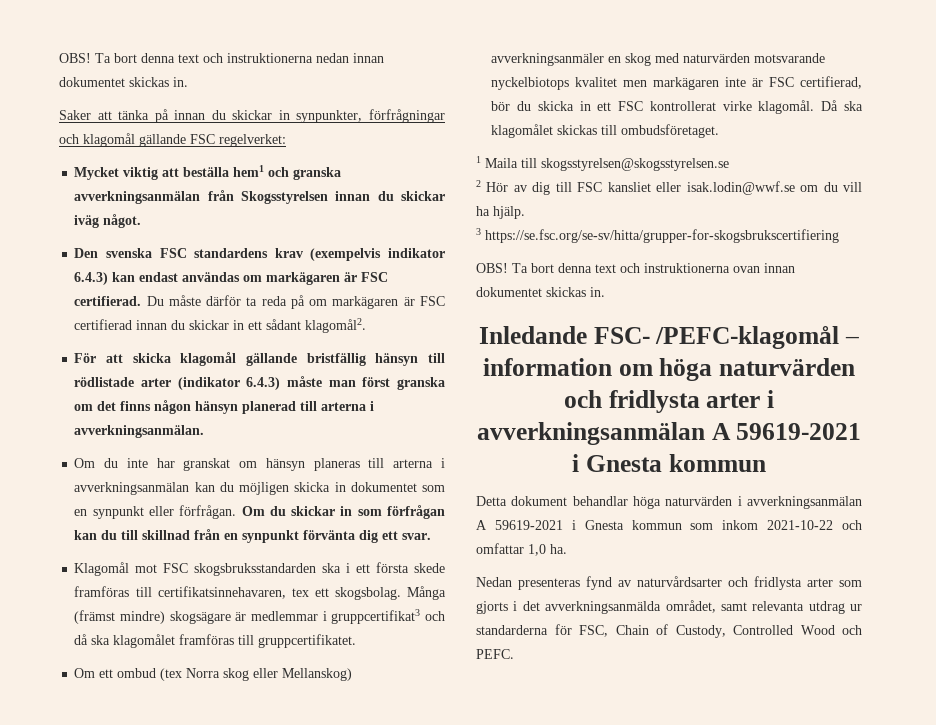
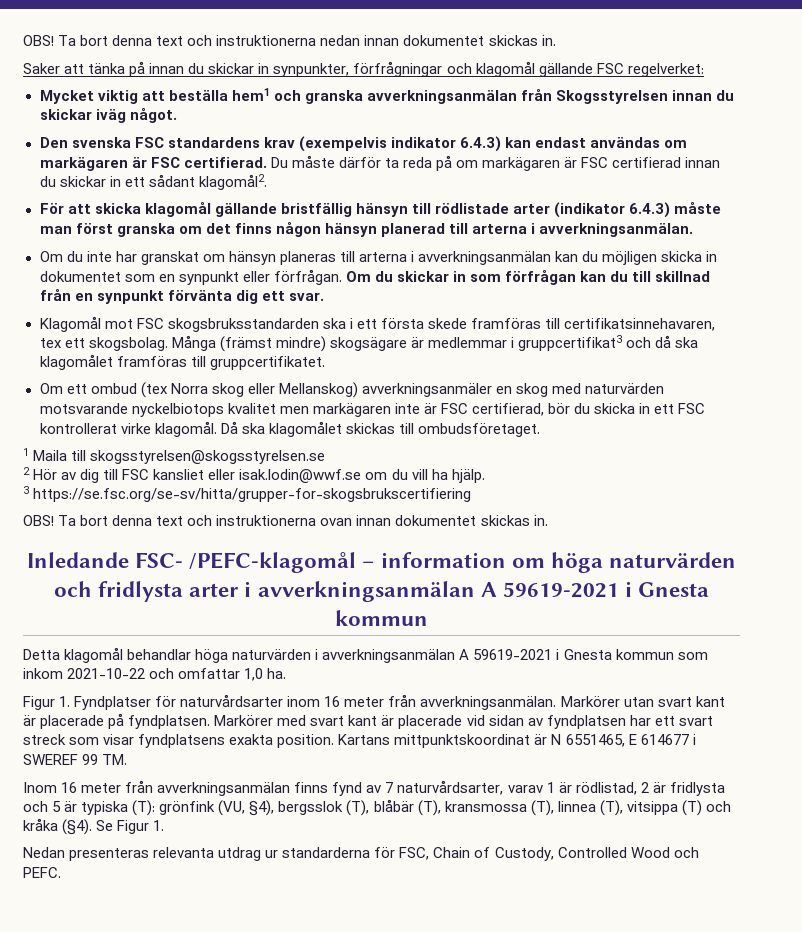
- Detta dokument behandlar höga naturvärden i avverkningsanmälan A 59619-2021 i Gnesta kommun som inkom 2021-10-22 och omfattar 1,0 ha.
+ Detta klagomål behandlar höga naturvärden i avverkningsanmälan A 59619-2021 i Gnesta kommun som inkom 2021-10-22 och omfattar 1,0 ha.
- Nedan presenteras fynd av naturvårdsarter och fridlysta arter som gjorts i det avverkningsanmälda området, samt relevanta utdrag ur standarderna för FSC, Chain of Custody, Controlled Wood och PEFC.
+ Figur 1. Fyndplatser för naturvårdsarter inom 16 meter från avverkningsanmälan. Markörer utan svart kant är placerade på fyndplatsen. Markörer med svart kant är placerade vid sidan av fyndplatsen har ett svart streck som visar fyndplatsens exakta position. Kartans mittpunktskoordinat är N 6551465, E 614677 i SWEREF 99 TM.
+ Inom 16 meter från avverkningsanmälan finns fynd av 7 naturvårdsarter, varav 1 är rödlistad, 2 är fridlysta och 5 är typiska (T): grönfink (VU, §4), bergsslok (T), blåbär (T), kransmossa (T), linnea (T), vitsippa (T) och kråka (§4). Se Figur 1.
+ Nedan presenteras relevanta utdrag ur standarderna för FSC, Chain of Custody, Controlled Wood och PEFC.

